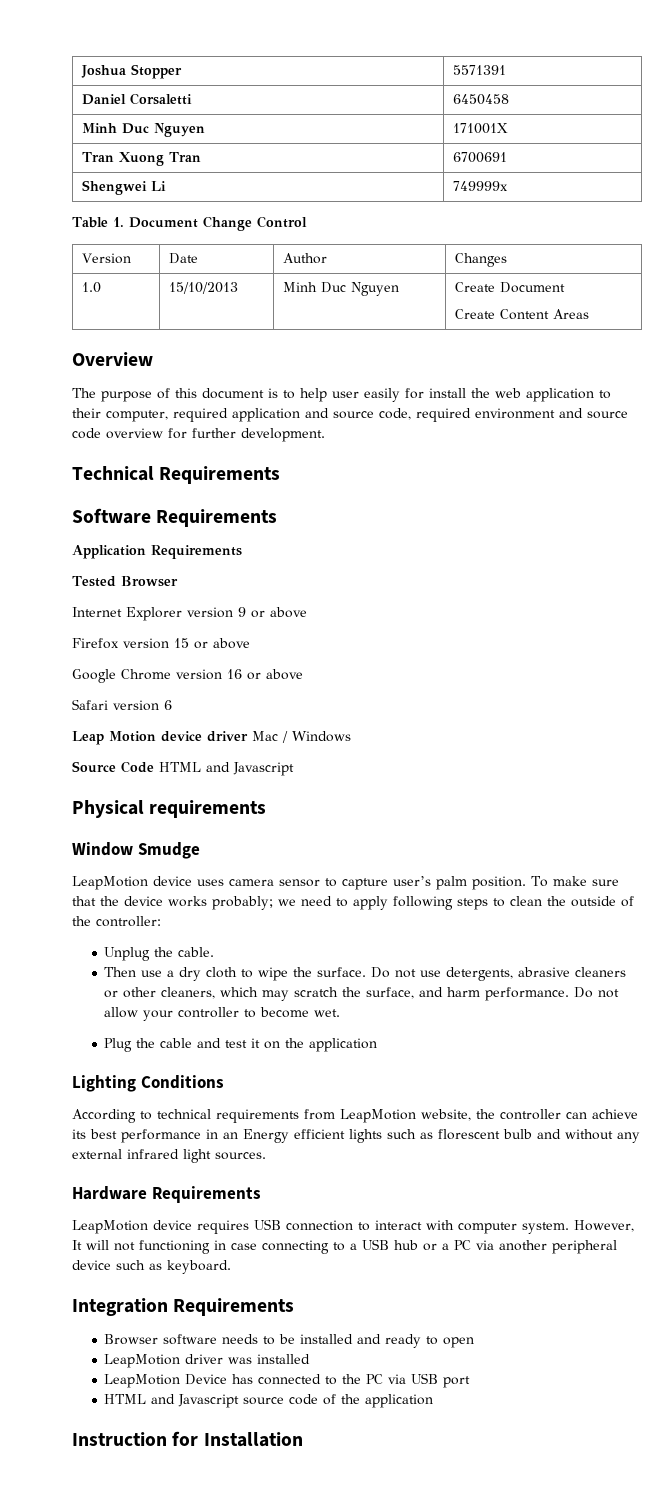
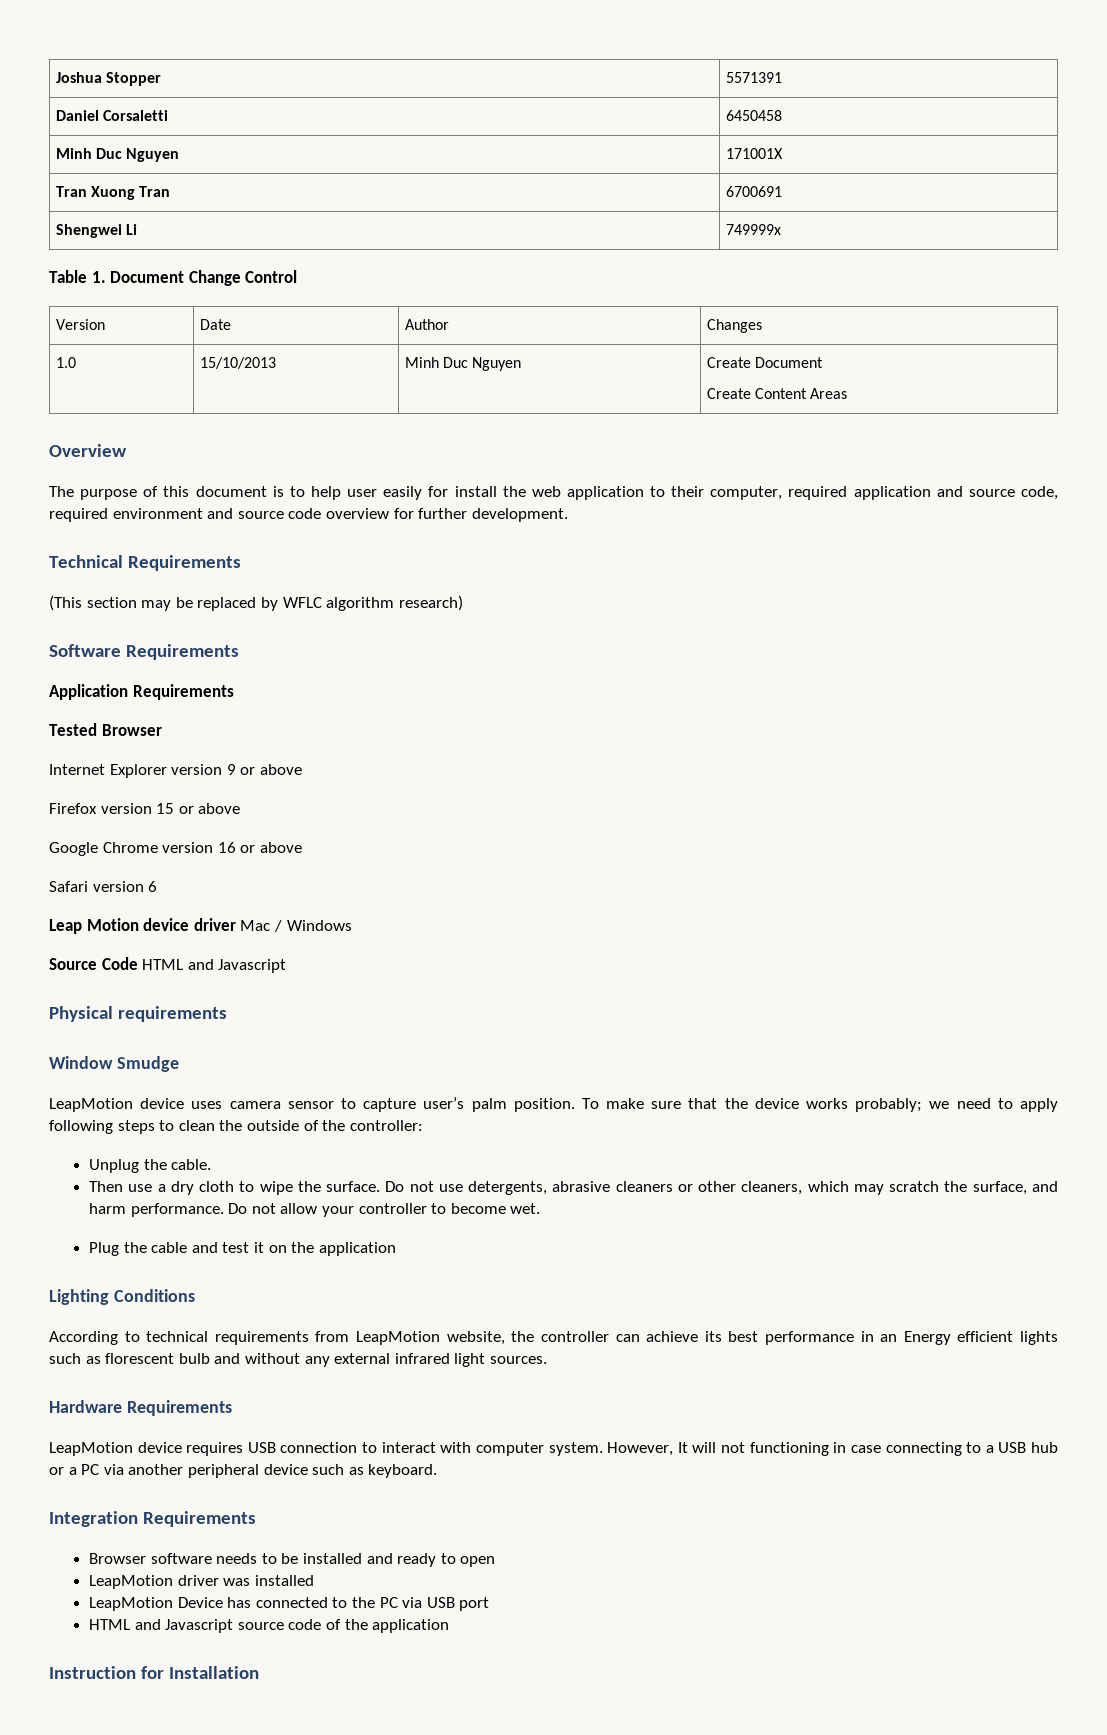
+ (This section may be replaced by WFLC algorithm research)

